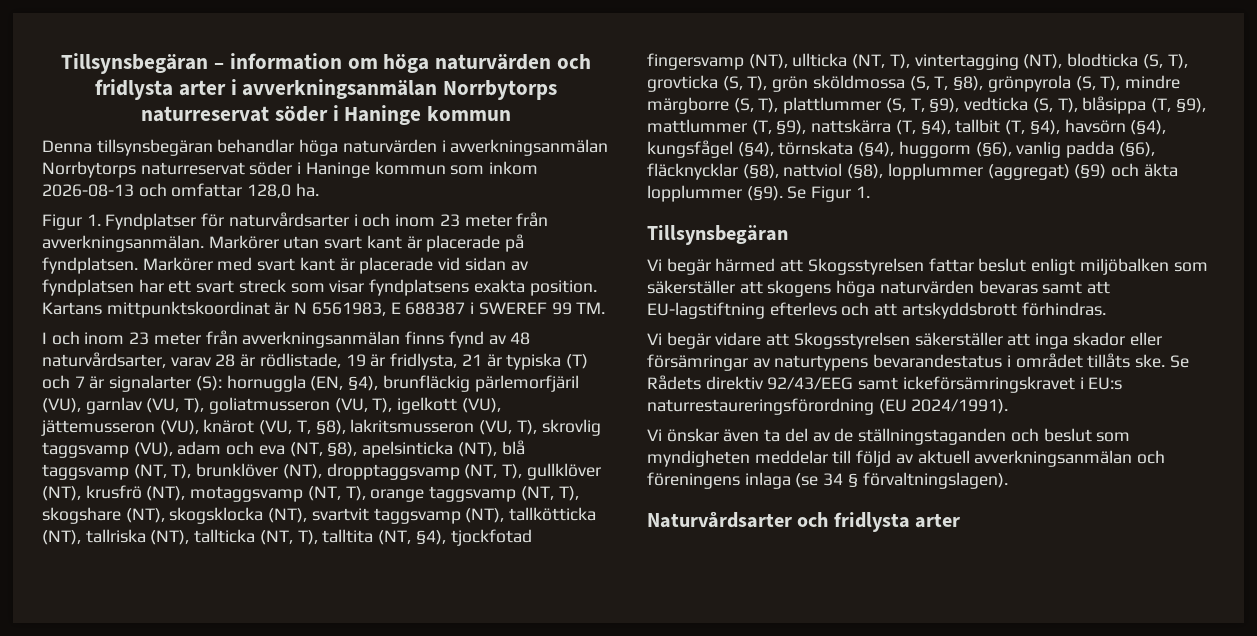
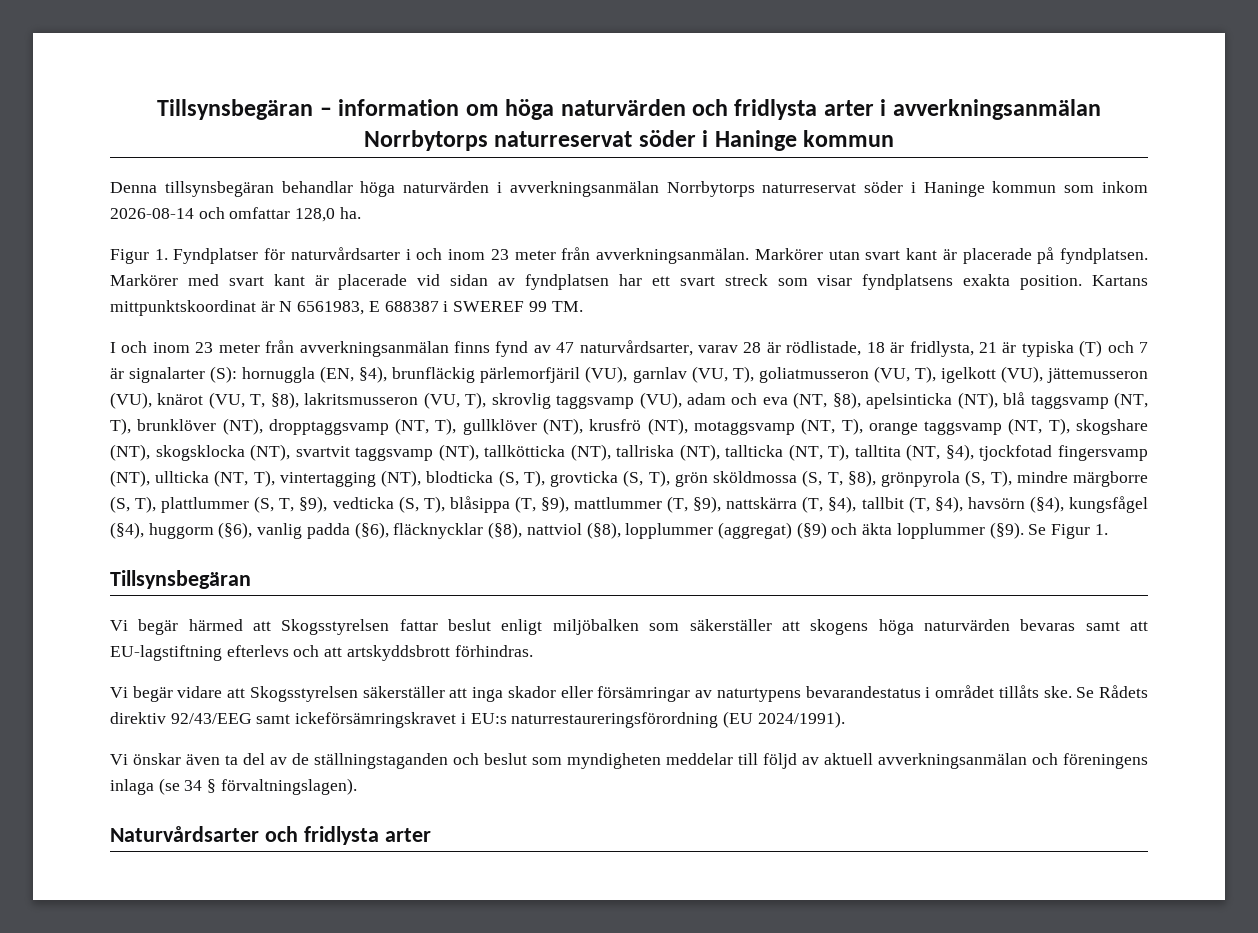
- Denna tillsynsbegäran behandlar höga naturvärden i avverkningsanmälan Norrbytorps naturreservat söder i Haninge kommun som inkom 2026-08-13 och omfattar 128,0 ha.
+ Denna tillsynsbegäran behandlar höga naturvärden i avverkningsanmälan Norrbytorps naturreservat söder i Haninge kommun som inkom 2026-08-14 och omfattar 128,0 ha.
- I och inom 23 meter från avverkningsanmälan finns fynd av 48 naturvårdsarter, varav 28 är rödlistade, 19 är fridlysta, 21 är typiska (T) och 7 är signalarter (S):
+ I och inom 23 meter från avverkningsanmälan finns fynd av 47 naturvårdsarter, varav 28 är rödlistade, 18 är fridlysta, 21 är typiska (T) och 7 är signalarter (S):
- hornuggla (EN, §4), brunfläckig pärlemorfjäril (VU), garnlav (VU, T), goliatmusseron (VU, T), igelkott (VU), jättemusseron (VU), knärot (VU, T, §8), lakritsmusseron (VU, T), skrovlig taggsvamp (VU), adam och eva (NT, §8), apelsinticka (NT), blå taggsvamp (NT, T), brunklöver (NT), dropptaggsvamp (NT, T), gullklöver (NT), krusfrö (NT), motaggsvamp (NT, T), orange taggsvamp (NT, T), skogshare (NT), skogsklocka (NT), svartvit taggsvamp (NT), tallkötticka (NT), tallriska (NT), tallticka (NT, T), talltita (NT, §4), tjockfotad fingersvamp (NT), ullticka (NT, T), vintertagging (NT), blodticka (S, T), grovticka (S, T), grön sköldmossa (S, T, §8), grönpyrola (S, T), mindre märgborre (S, T), plattlummer (S, T, §9), vedticka (S, T), blåsippa (T, §9), mattlummer (T, §9), nattskärra (T, §4), tallbit (T, §4), havsörn (§4), kungsfågel (§4), törnskata (§4), huggorm (§6), vanlig padda (§6), fläcknycklar (§8), nattviol (§8), lopplummer (aggregat) (§9) och äkta lopplummer (§9).
+ hornuggla (EN, §4), brunfläckig pärlemorfjäril (VU), garnlav (VU, T), goliatmusseron (VU, T), igelkott (VU), jättemusseron (VU), knärot (VU, T, §8), lakritsmusseron (VU, T), skrovlig taggsvamp (VU), adam och eva (NT, §8), apelsinticka (NT), blå taggsvamp (NT, T), brunklöver (NT), dropptaggsvamp (NT, T), gullklöver (NT), krusfrö (NT), motaggsvamp (NT, T), orange taggsvamp (NT, T), skogshare (NT), skogsklocka (NT), svartvit taggsvamp (NT), tallkötticka (NT), tallriska (NT), tallticka (NT, T), talltita (NT, §4), tjockfotad fingersvamp (NT), ullticka (NT, T), vintertagging (NT), blodticka (S, T), grovticka (S, T), grön sköldmossa (S, T, §8), grönpyrola (S, T), mindre märgborre (S, T), plattlummer (S, T, §9), vedticka (S, T), blåsippa (T, §9), mattlummer (T, §9), nattskärra (T, §4), tallbit (T, §4), havsörn (§4), kungsfågel (§4), huggorm (§6), vanlig padda (§6), fläcknycklar (§8), nattviol (§8), lopplummer (aggregat) (§9) och äkta lopplummer (§9).

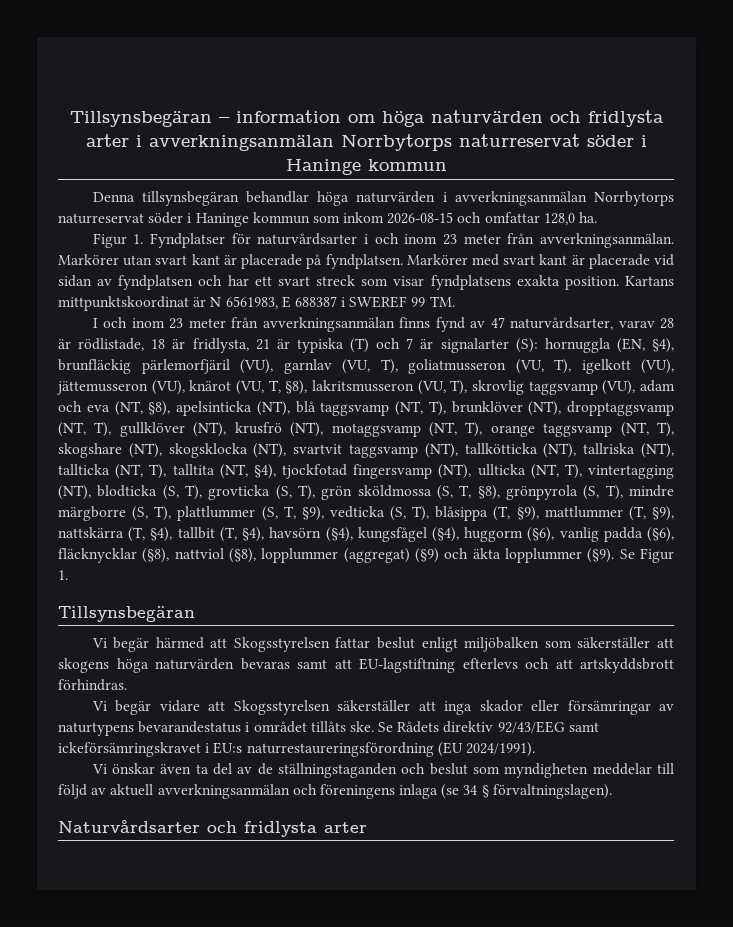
- Denna tillsynsbegäran behandlar höga naturvärden i avverkningsanmälan Norrbytorps naturreservat söder i Haninge kommun som inkom 2026-08-14 och omfattar 128,0 ha.
+ Denna tillsynsbegäran behandlar höga naturvärden i avverkningsanmälan Norrbytorps naturreservat söder i Haninge kommun som inkom 2026-08-15 och omfattar 128,0 ha.
- Markörer med svart kant är placerade vid sidan av fyndplatsen har ett svart streck som visar fyndplatsens exakta position.
+ Markörer med svart kant är placerade vid sidan av fyndplatsen och har ett svart streck som visar fyndplatsens exakta position.

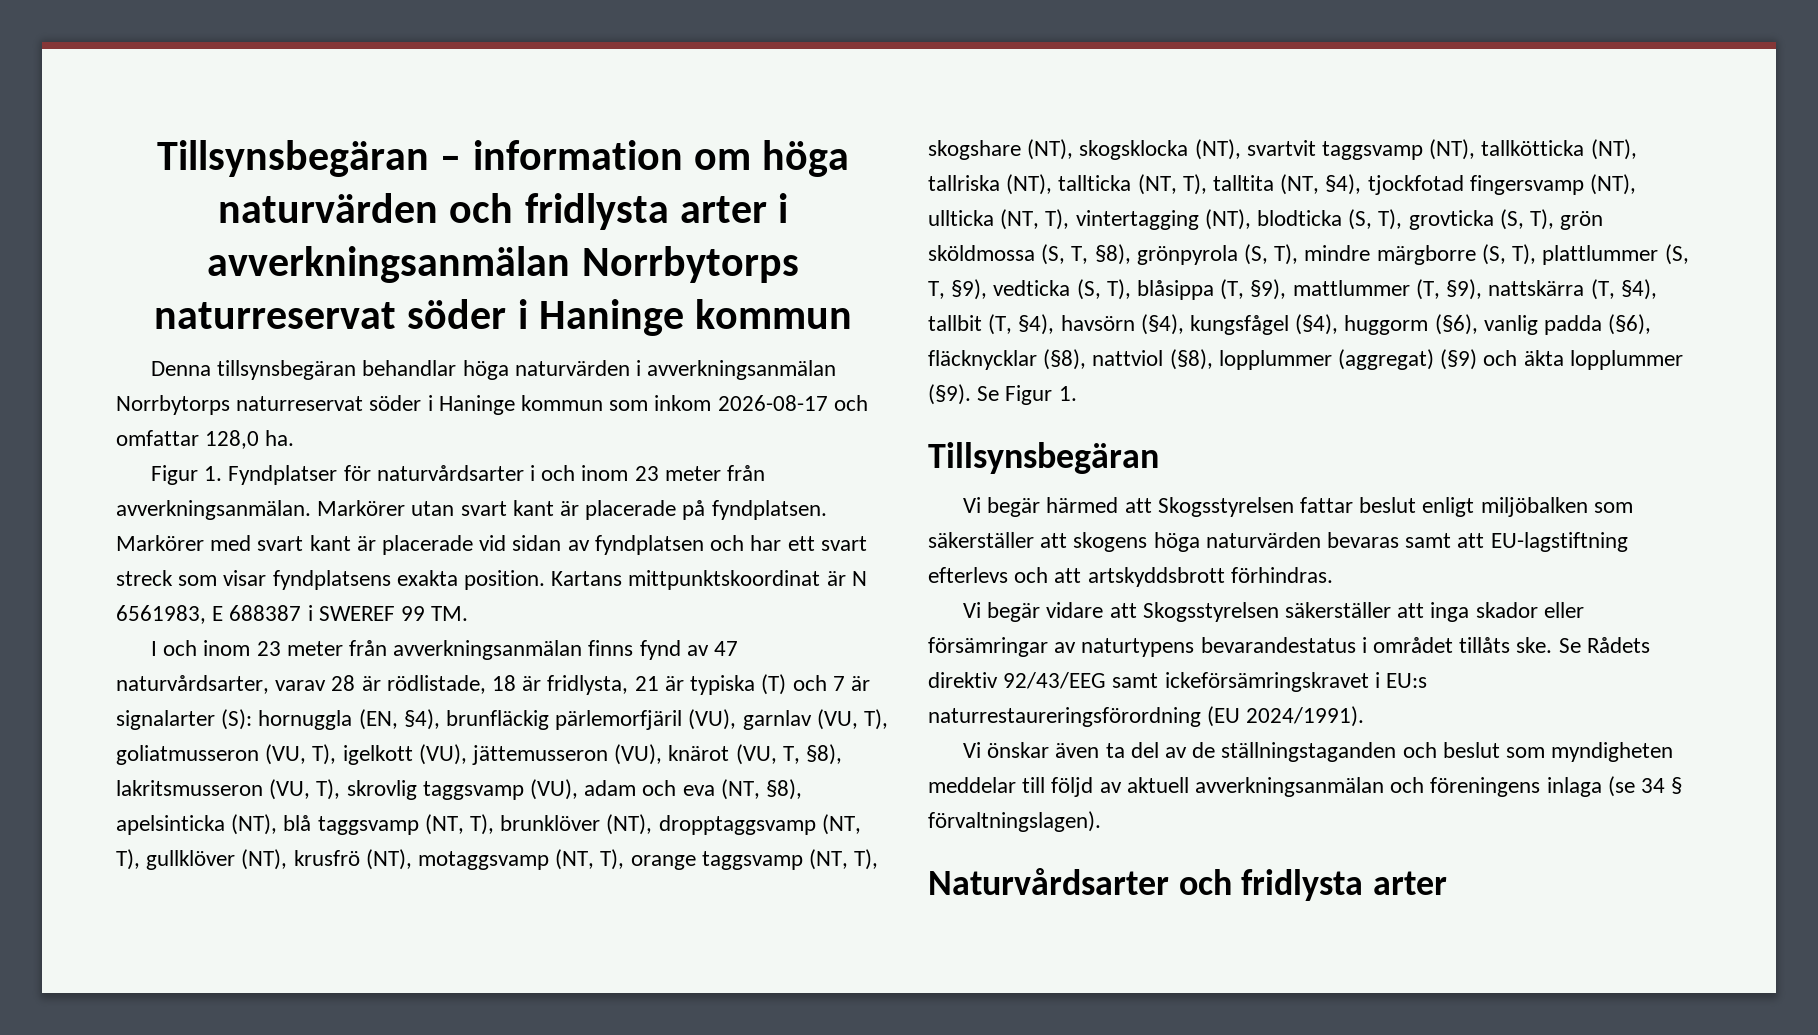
- Denna tillsynsbegäran behandlar höga naturvärden i avverkningsanmälan Norrbytorps naturreservat söder i Haninge kommun som inkom 2026-08-15 och omfattar 128,0 ha.
+ Denna tillsynsbegäran behandlar höga naturvärden i avverkningsanmälan Norrbytorps naturreservat söder i Haninge kommun som inkom 2026-08-17 och omfattar 128,0 ha.

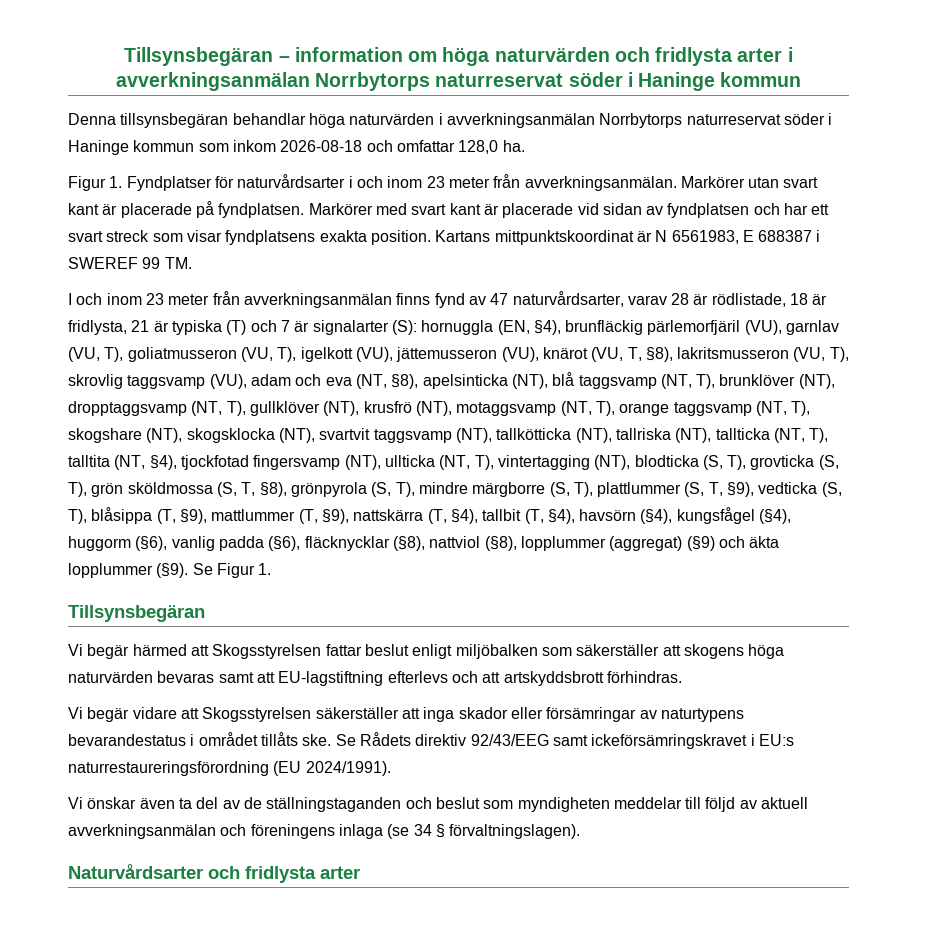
- Denna tillsynsbegäran behandlar höga naturvärden i avverkningsanmälan Norrbytorps naturreservat söder i Haninge kommun som inkom 2026-08-17 och omfattar 128,0 ha.
+ Denna tillsynsbegäran behandlar höga naturvärden i avverkningsanmälan Norrbytorps naturreservat söder i Haninge kommun som inkom 2026-08-18 och omfattar 128,0 ha.

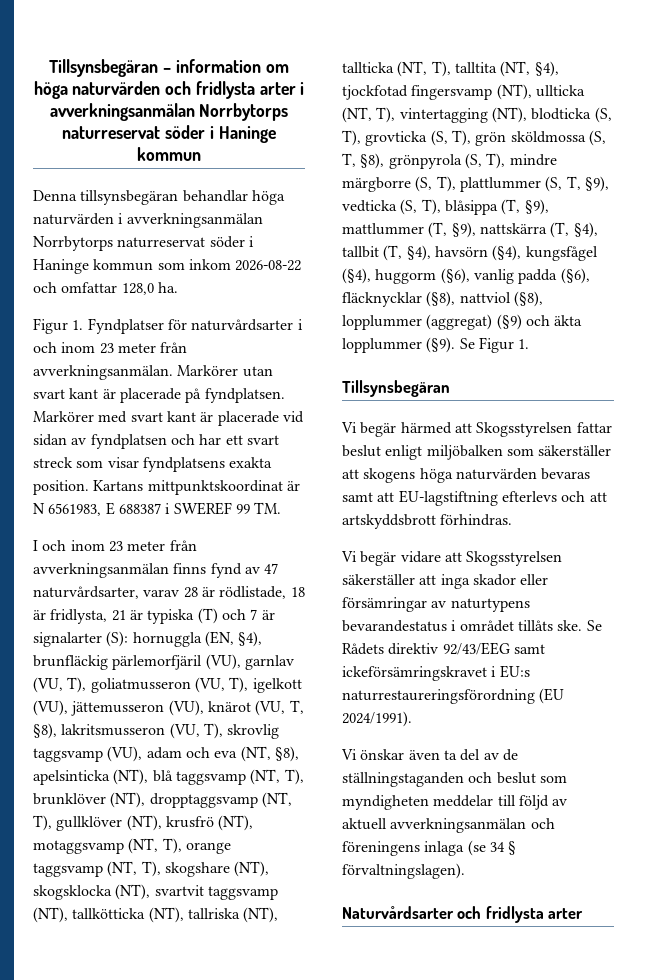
- Denna tillsynsbegäran behandlar höga naturvärden i avverkningsanmälan Norrbytorps naturreservat söder i Haninge kommun som inkom 2026-08-18 och omfattar 128,0 ha.
+ Denna tillsynsbegäran behandlar höga naturvärden i avverkningsanmälan Norrbytorps naturreservat söder i Haninge kommun som inkom 2026-08-22 och omfattar 128,0 ha.

